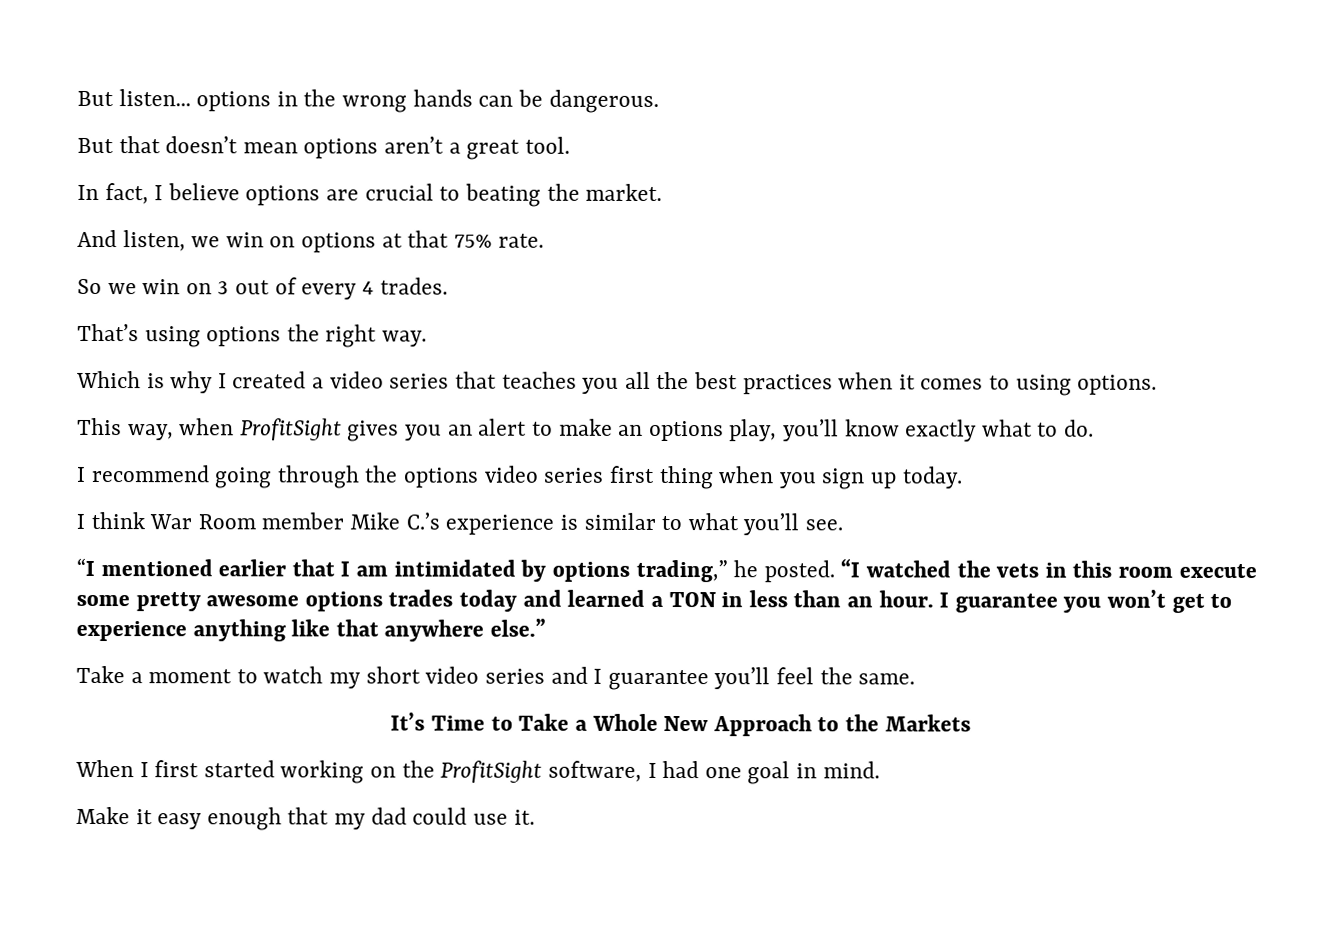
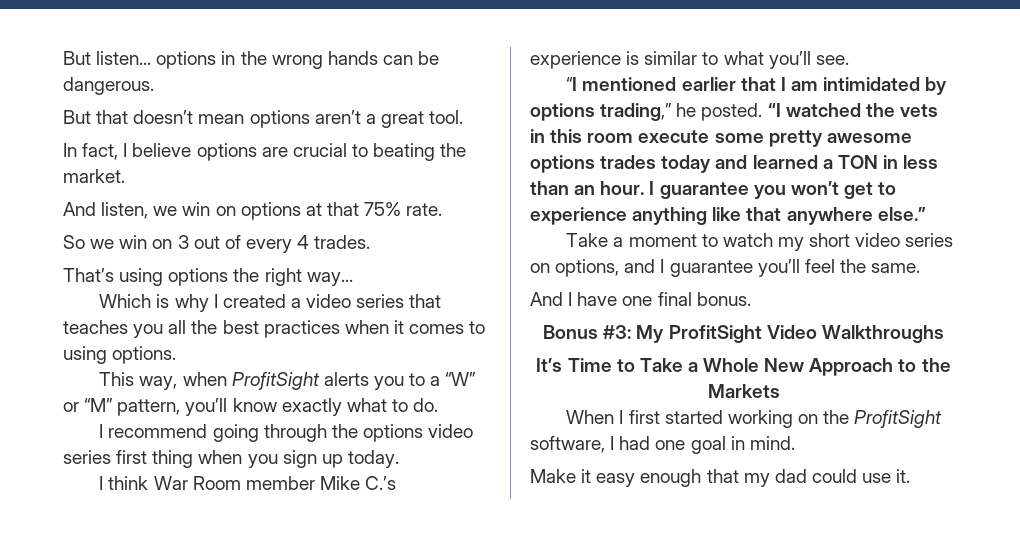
- That’s using options the right way.
+ That’s using options the right way...
- This way, when ProfitSight gives you an alert to make an options play, you’ll know exactly what to do.
+ This way, when ProfitSight alerts you to a “W” or “M” pattern, you’ll know exactly what to do.
- Take a moment to watch my short video series and I guarantee you’ll feel the same.
+ Take a moment to watch my short video series on options, and I guarantee you’ll feel the same.
+ And I have one final bonus.
+ Bonus #3: My ProfitSight Video Walkthroughs

